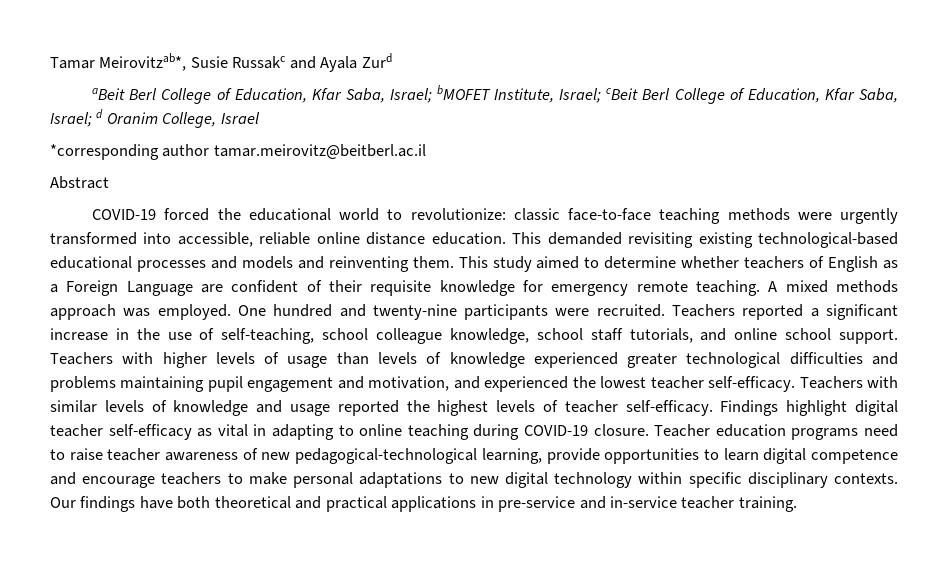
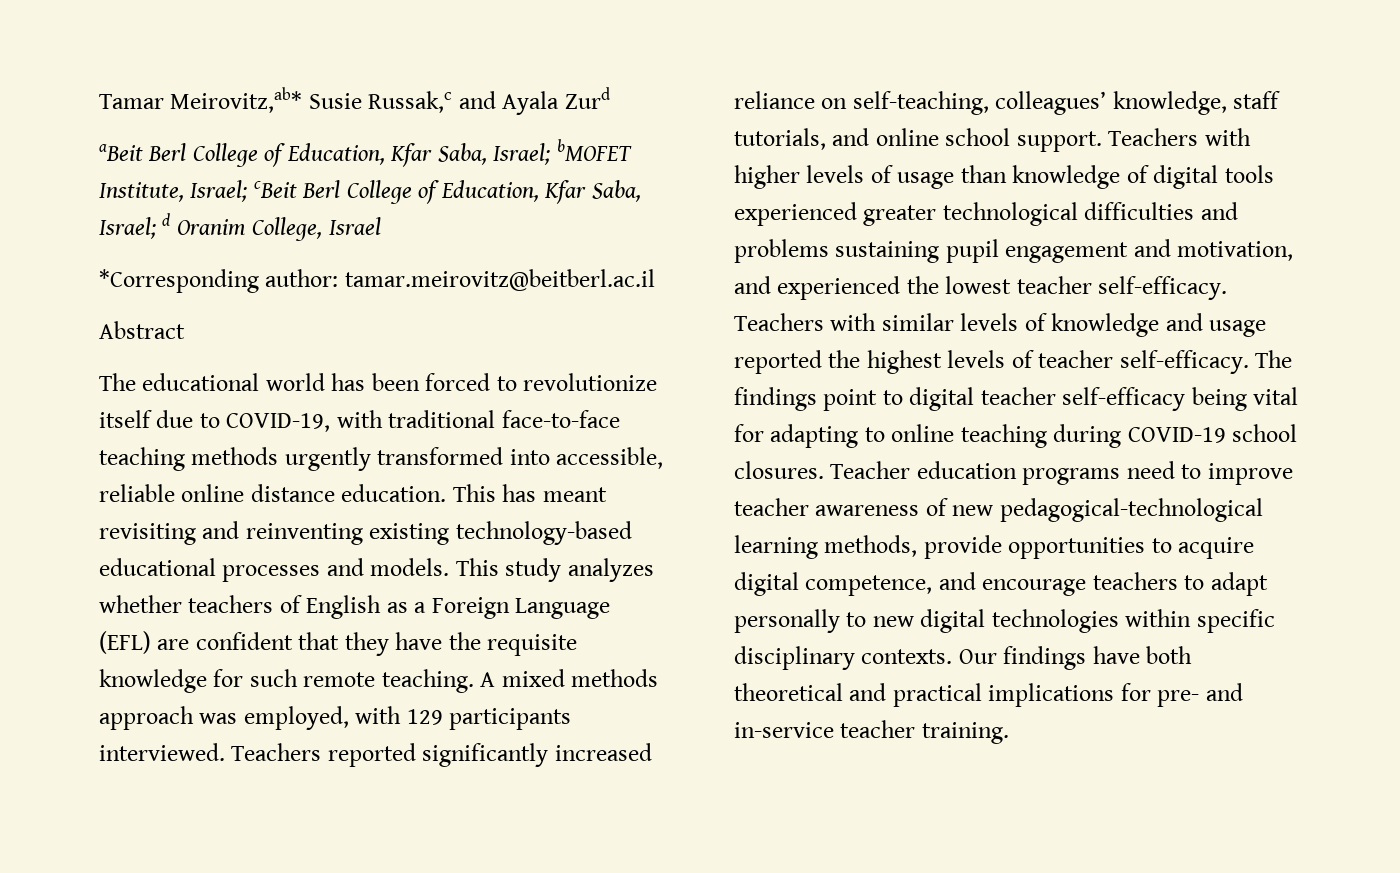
- Tamar Meirovitzab*, Susie Russakc and Ayala Zurd
+ Tamar Meirovitz,ab* Susie Russak,c and Ayala Zurd
- *corresponding author tamar.meirovitz@beitberl.ac.il
+ *Corresponding author: tamar.meirovitz@beitberl.ac.il
- COVID-19 forced the educational world to revolutionize: classic face-to-face teaching methods were urgently transformed into accessible, reliable online distance education.
+ The educational world has been forced to revolutionize itself due to COVID-19, with traditional face-to-face teaching methods urgently transformed into accessible, reliable online distance education.
- This demanded revisiting existing technological-based educational processes and models and reinventing them. This study aimed to determine whether teachers of English as a Foreign Language are confident of their requisite knowledge for emergency remote teaching.
+ This has meant revisiting and reinventing existing technology-based educational processes and models. This study analyzes whether teachers of English as a Foreign Language (EFL) are confident that they have the requisite knowledge for such remote teaching.
- A mixed methods approach was employed. One hundred and twenty-nine participants were recruited. Teachers reported a significant increase in the use of self-teaching, school colleague knowledge, school staff tutorials, and online school support.
+ A mixed methods approach was employed, with 129 participants interviewed. Teachers reported significantly increased reliance on self-teaching, colleagues’ knowledge, staff tutorials, and online school support.
- Teachers with higher levels of usage than levels of knowledge experienced greater technological difficulties and problems maintaining pupil engagement and motivation, and experienced the lowest teacher self-efficacy.
+ Teachers with higher levels of usage than knowledge of digital tools experienced greater technological difficulties and problems sustaining pupil engagement and motivation, and experienced the lowest teacher self-efficacy.
- Findings highlight digital teacher self-efficacy as vital in adapting to online teaching during COVID-19 closure.
+ The findings point to digital teacher self-efficacy being vital for adapting to online teaching during COVID-19 school closures.
- Teacher education programs need to raise teacher awareness of new pedagogical-technological learning, provide opportunities to learn digital competence and encourage teachers to make personal adaptations to new digital technology within specific disciplinary contexts.
+ Teacher education programs need to improve teacher awareness of new pedagogical-technological learning methods, provide opportunities to acquire digital competence, and encourage teachers to adapt personally to new digital technologies within specific disciplinary contexts.
- Our findings have both theoretical and practical applications in pre-service and in-service teacher training.
+ Our findings have both theoretical and practical implications for pre- and in-service teacher training.

